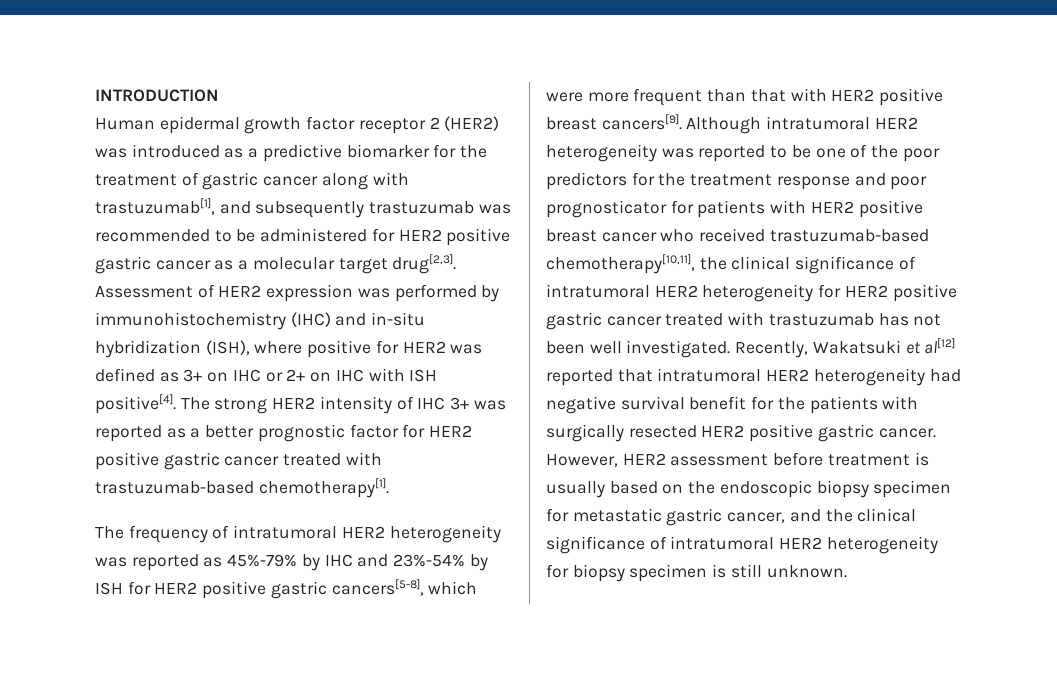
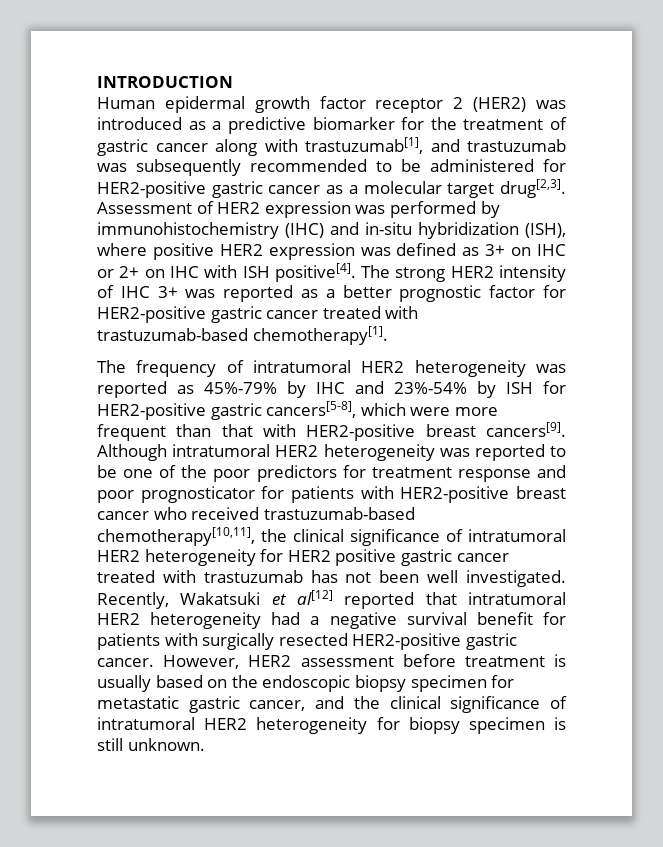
- Human epidermal growth factor receptor 2 (HER2) was introduced as a predictive biomarker for the treatment of gastric cancer along with trastuzumab[1], and subsequently trastuzumab was recommended to be administered for HER2 positive gastric cancer as a molecular target drug[2,3].
+ Human epidermal growth factor receptor 2 (HER2) was introduced as a predictive biomarker for the treatment of gastric cancer along with trastuzumab[1], and trastuzumab was subsequently recommended to be administered for HER2-positive gastric cancer as a molecular target drug[2,3].
- Assessment of HER2 expression was performed by immunohistochemistry (IHC) and in-situ hybridization (ISH), where positive for HER2 was defined as 3+ on IHC or 2+ on IHC with ISH positive[4].
+ Assessment of HER2 expression was performed by immunohistochemistry (IHC) and in-situ hybridization (ISH), where positive HER2 expression was defined as 3+ on IHC or 2+ on IHC with ISH positive[4].
- The strong HER2 intensity of IHC 3+ was reported as a better prognostic factor for HER2 positive gastric cancer treated with trastuzumab-based chemotherapy[1].
+ The strong HER2 intensity of IHC 3+ was reported as a better prognostic factor for HER2-positive gastric cancer treated with trastuzumab-based chemotherapy[1].
- The frequency of intratumoral HER2 heterogeneity was reported as 45%-79% by IHC and 23%-54% by ISH for HER2 positive gastric cancers[5-8], which were more frequent than that with HER2 positive breast cancers[9].
+ The frequency of intratumoral HER2 heterogeneity was reported as 45%-79% by IHC and 23%-54% by ISH for HER2-positive gastric cancers[5-8], which were more frequent than that with HER2-positive breast cancers[9].
- Although intratumoral HER2 heterogeneity was reported to be one of the poor predictors for the treatment response and poor prognosticator for patients with HER2 positive breast cancer who received trastuzumab-based chemotherapy[10,11], the clinical significance of intratumoral HER2 heterogeneity for HER2 positive gastric cancer treated with trastuzumab has not been well investigated.
+ Although intratumoral HER2 heterogeneity was reported to be one of the poor predictors for treatment response and poor prognosticator for patients with HER2-positive breast cancer who received trastuzumab-based chemotherapy[10,11], the clinical significance of intratumoral HER2 heterogeneity for HER2 positive gastric cancer treated with trastuzumab has not been well investigated.
- Recently, Wakatsuki et al[12] reported that intratumoral HER2 heterogeneity had negative survival benefit for the patients with surgically resected HER2 positive gastric cancer.
+ Recently, Wakatsuki et al[12] reported that intratumoral HER2 heterogeneity had a negative survival benefit for patients with surgically resected HER2-positive gastric cancer.

